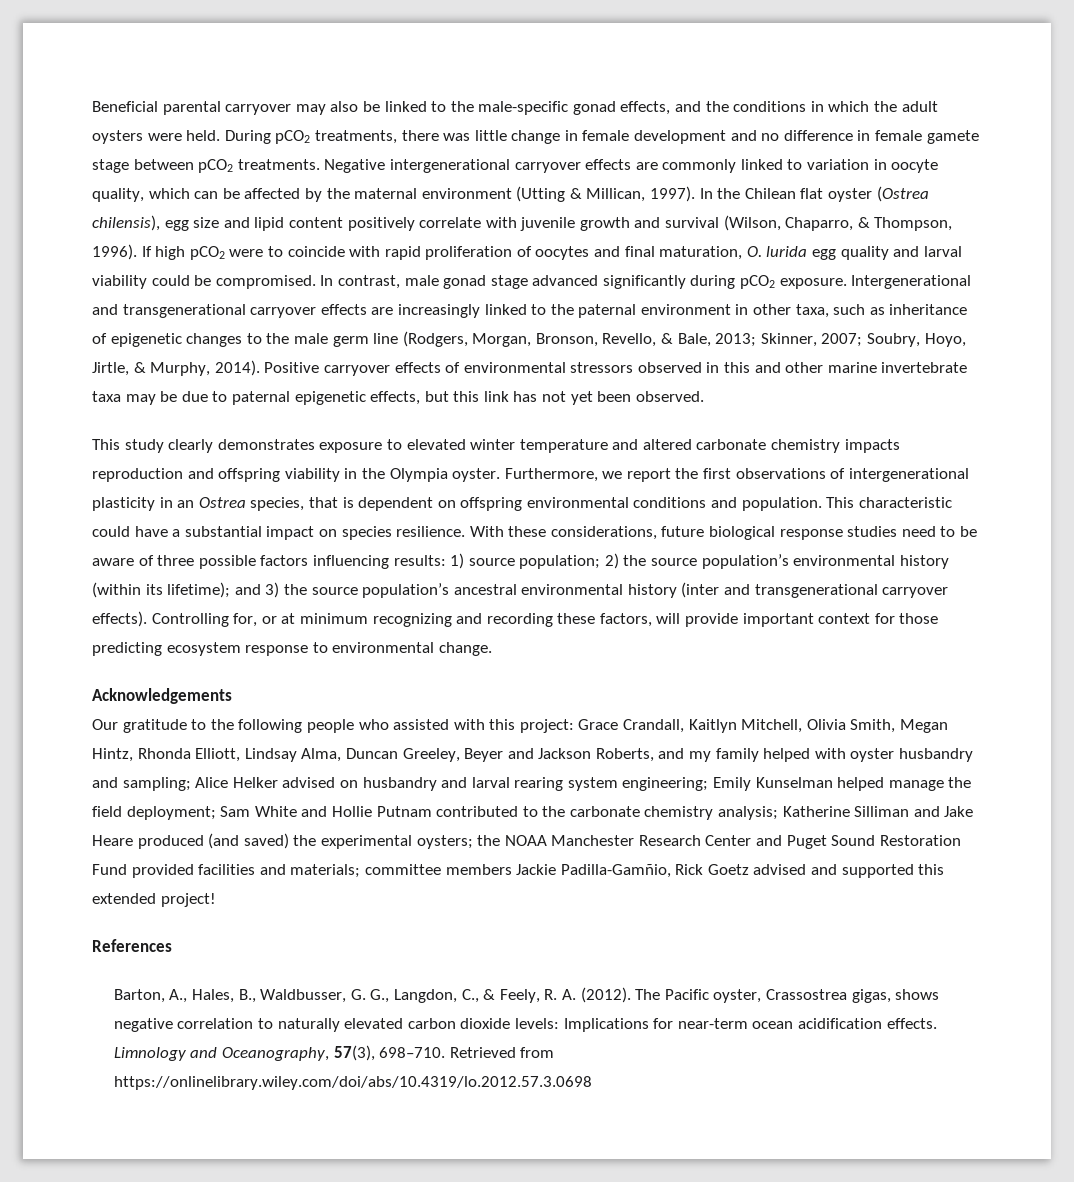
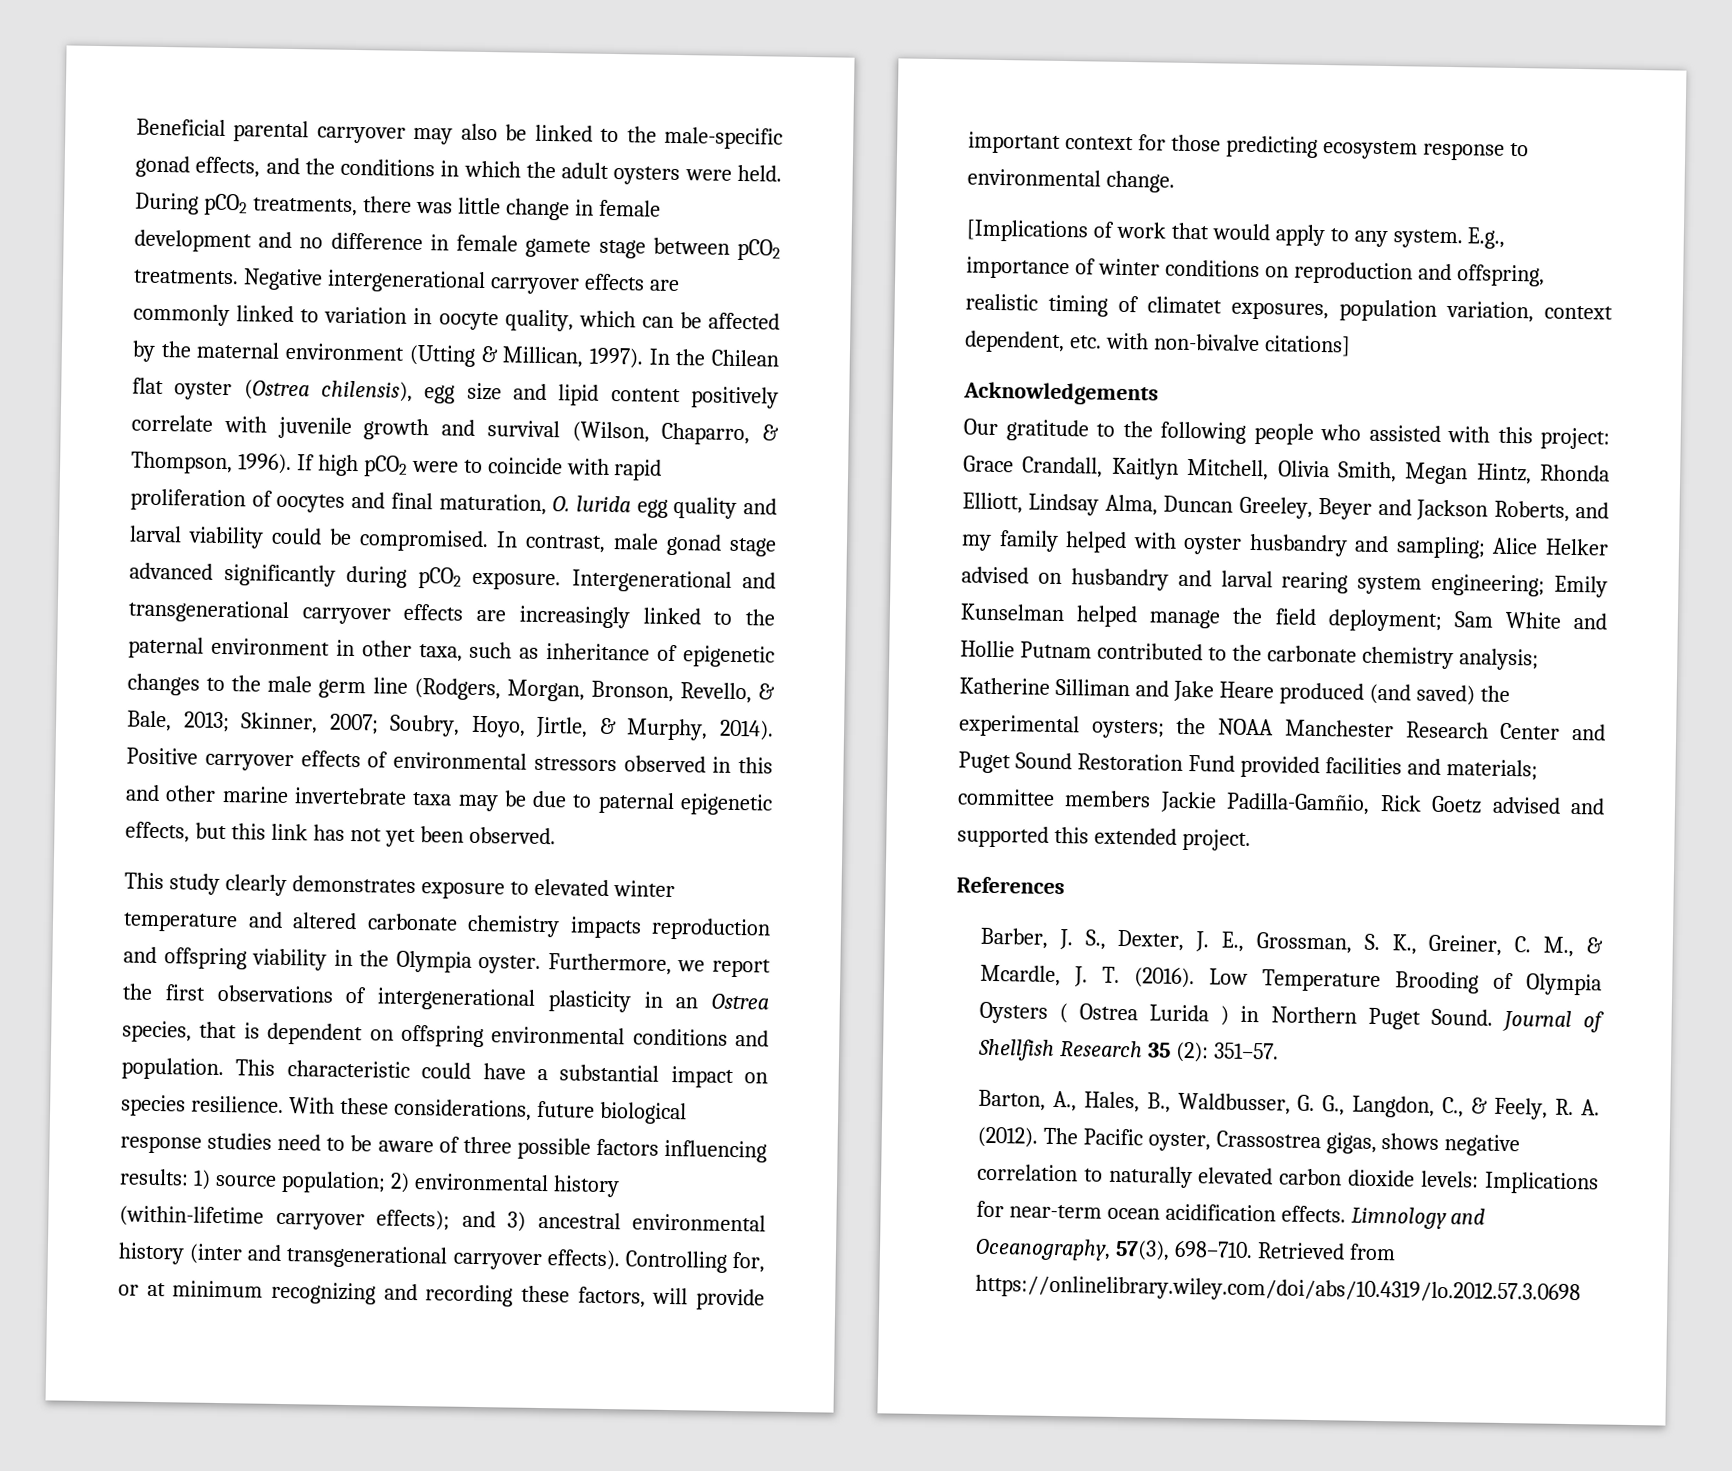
- With these considerations, future biological response studies need to be aware of three possible factors influencing results: 1) source population; 2) the source population’s environmental history (within its lifetime); and 3) the source population’s ancestral environmental history (inter and transgenerational carryover effects).
+ With these considerations, future biological response studies need to be aware of three possible factors influencing results: 1) source population; 2) environmental history (within-lifetime carryover effects); and 3) ancestral environmental history (inter and transgenerational carryover effects).
+ [Implications of work that would apply to any system. E.g., importance of winter conditions on reproduction and offspring, realistic timing of climatet exposures, population variation, context dependent, etc. with non-bivalve citations]
- committee members Jackie Padilla-Gamñio, Rick Goetz advised and supported this extended project!
+ committee members Jackie Padilla-Gamñio, Rick Goetz advised and supported this extended project.
+ Barber, J. S., Dexter, J. E., Grossman, S. K., Greiner, C. M., & Mcardle, J. T. (2016). Low Temperature Brooding of Olympia Oysters ( Ostrea Lurida ) in Northern Puget Sound. Journal of Shellfish Research 35 (2): 351–57.

